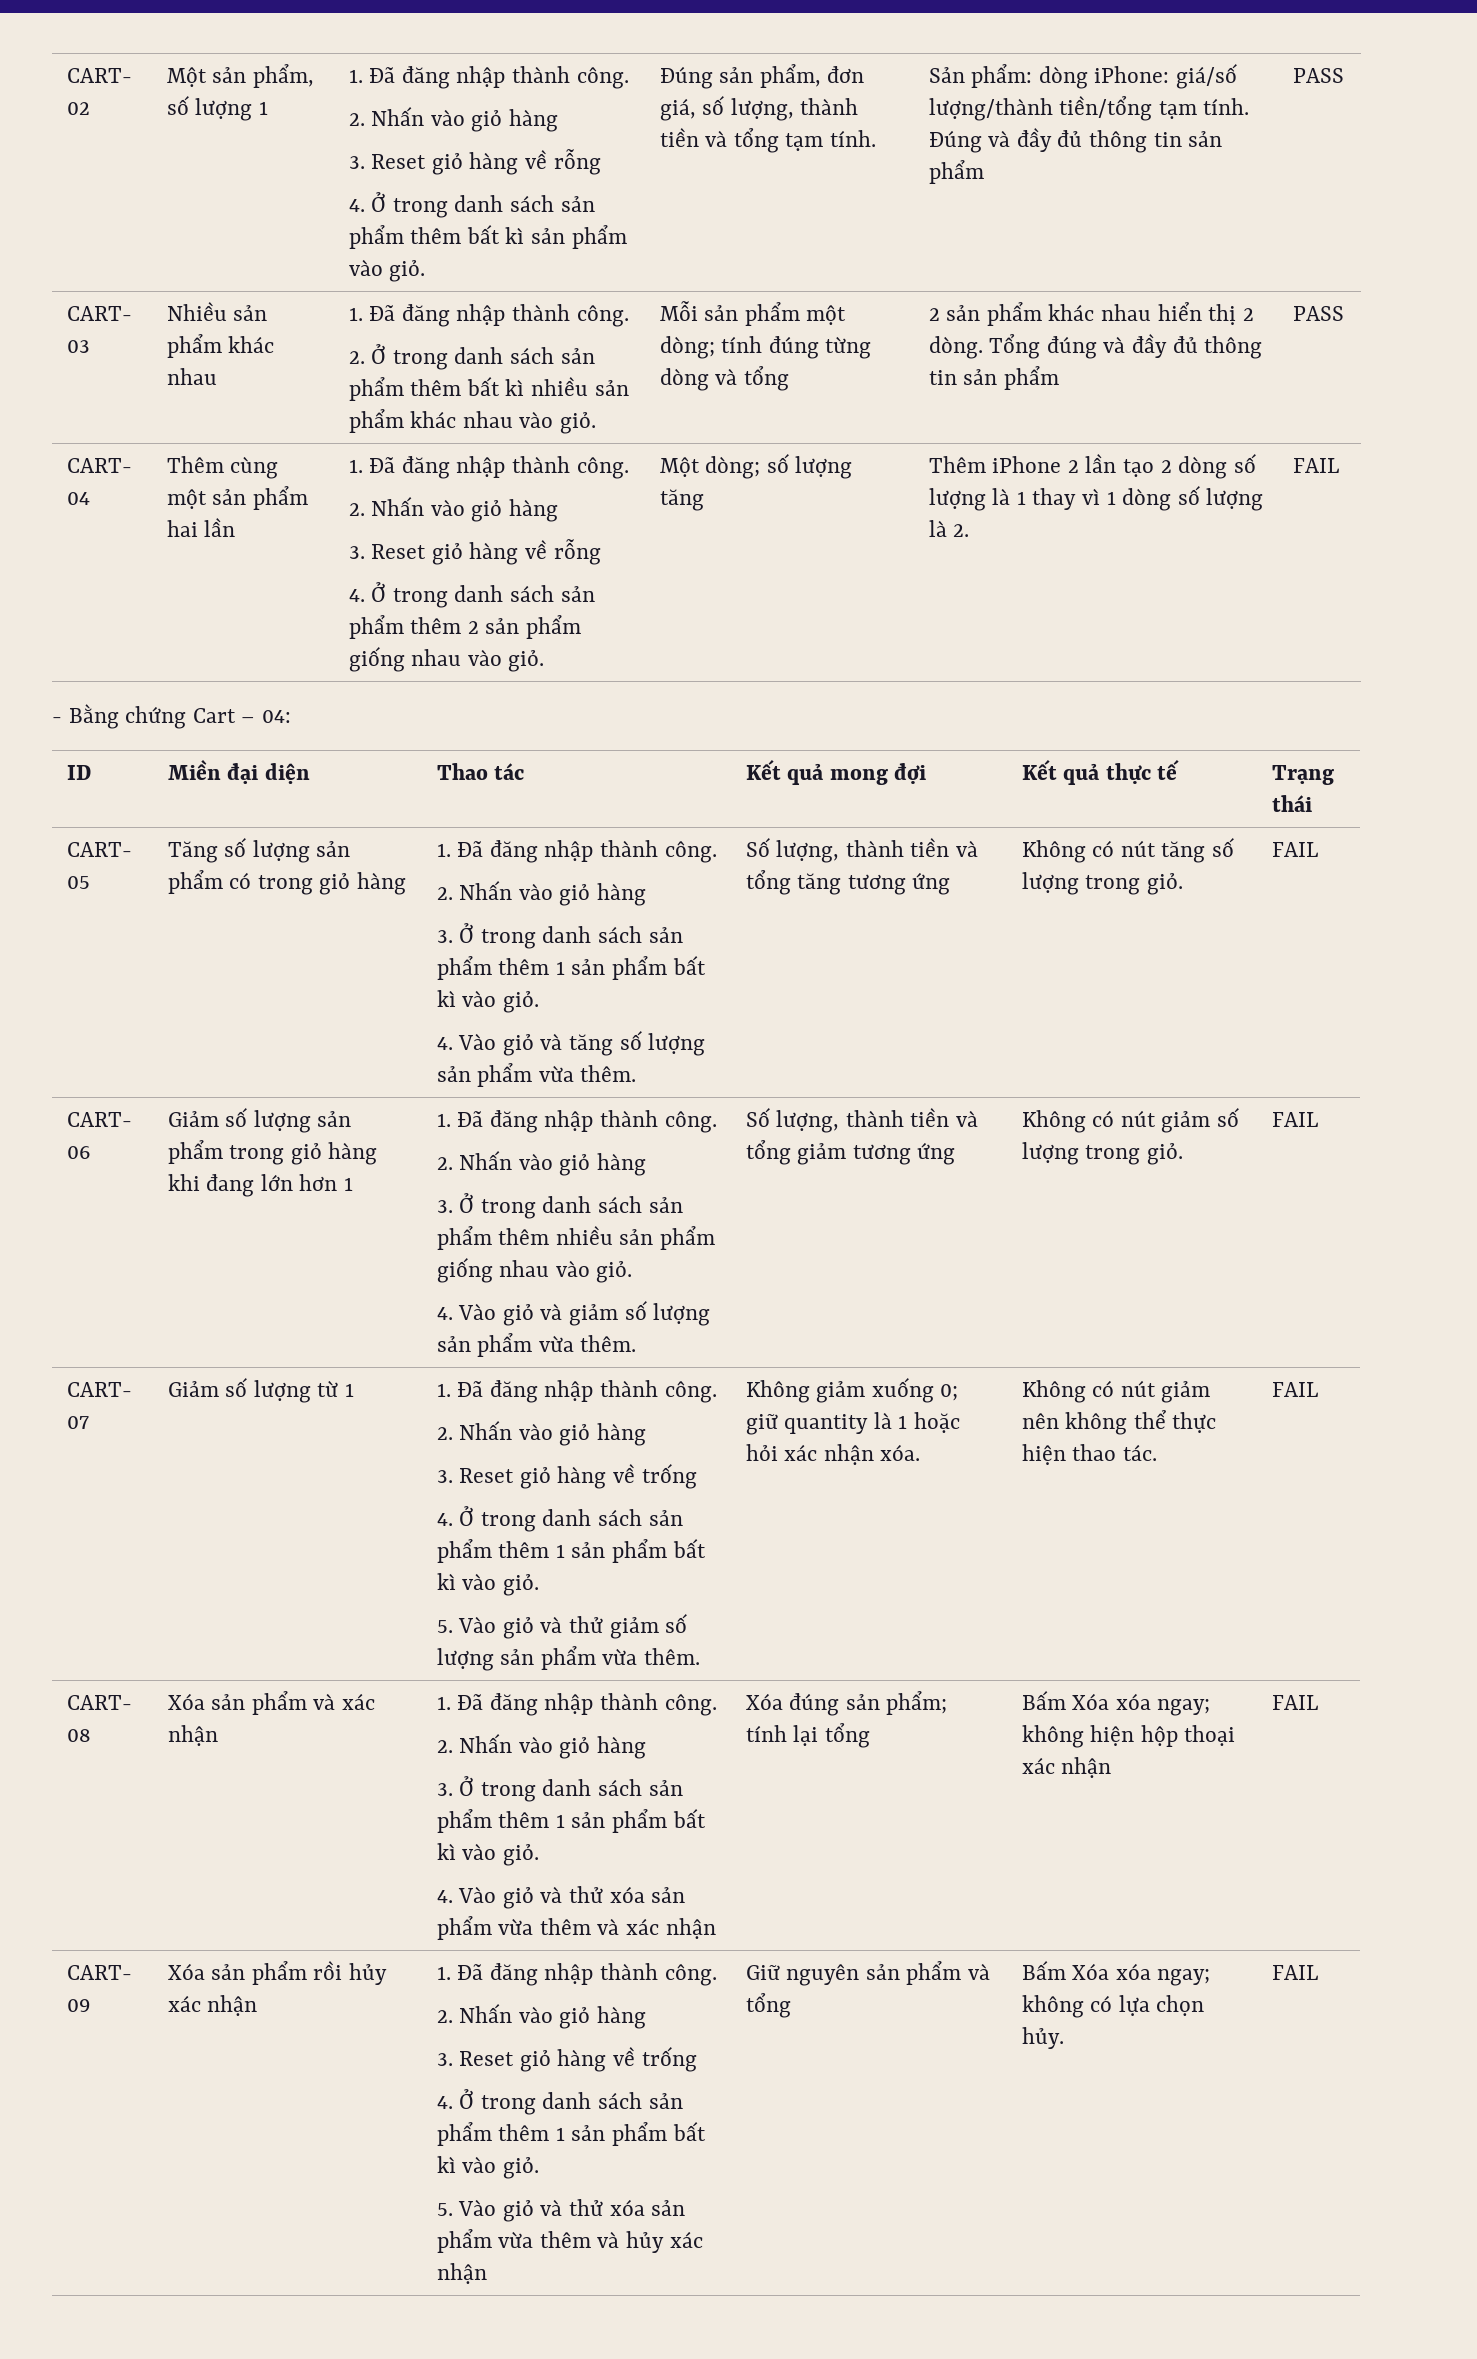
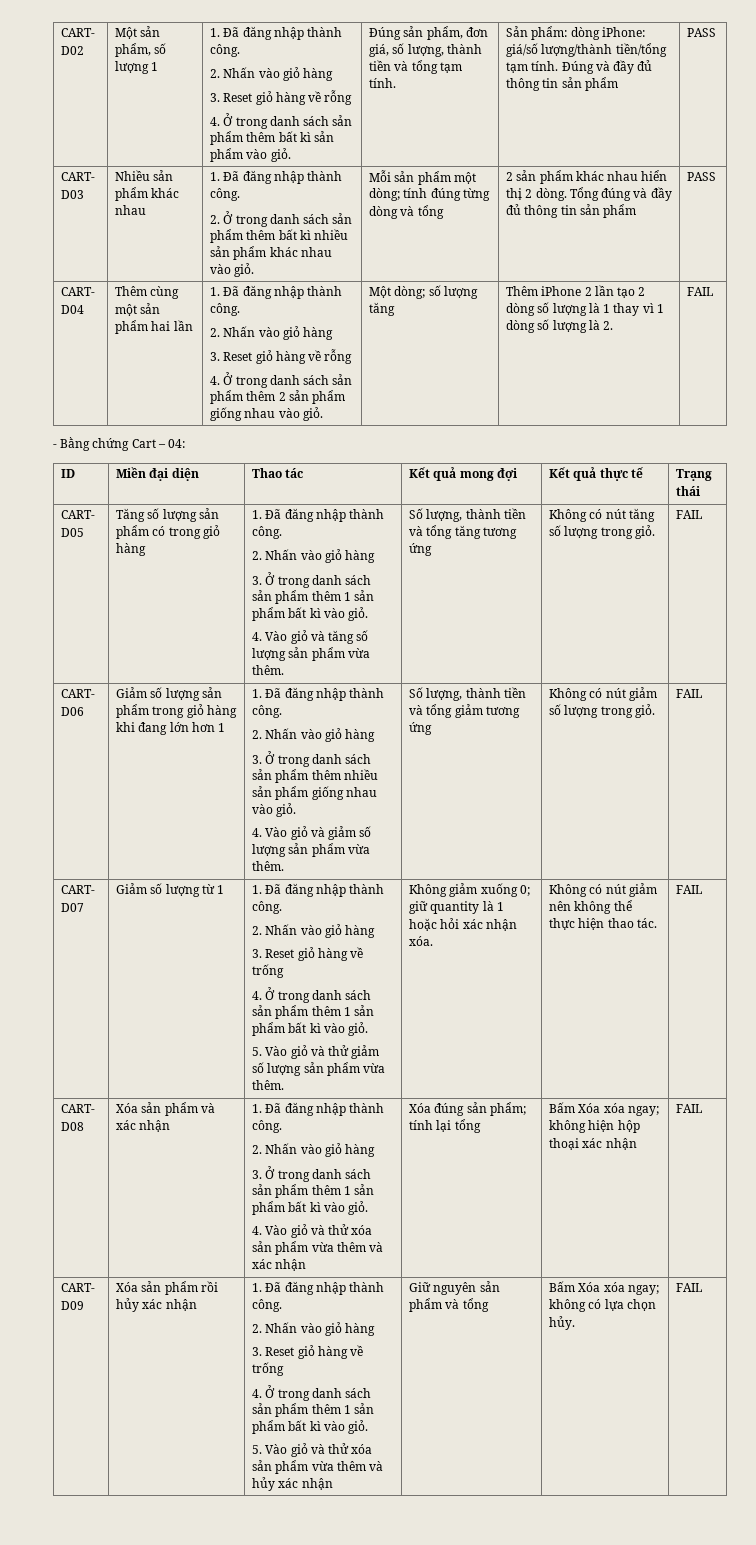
- CART- 02
+ CART- D02
- CART- 03
+ CART- D03
- CART- 04
+ CART- D04
- CART- 05
+ CART- D05
- CART- 06
+ CART- D06
- CART- 07
+ CART- D07
- CART- 08
+ CART- D08
- CART- 09
+ CART- D09

